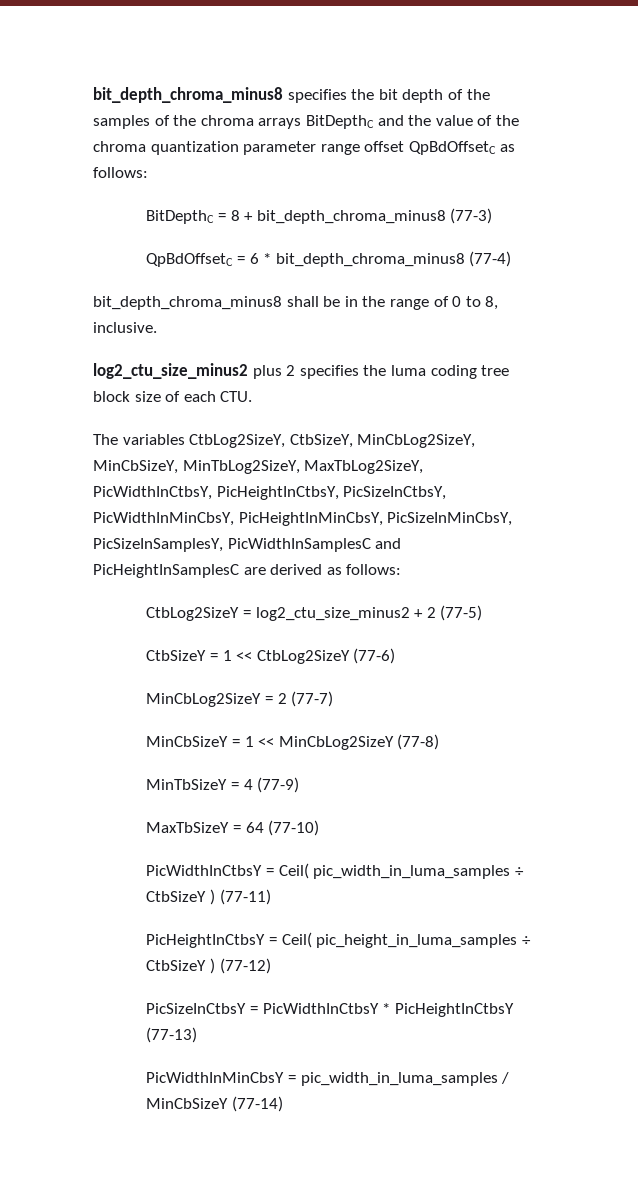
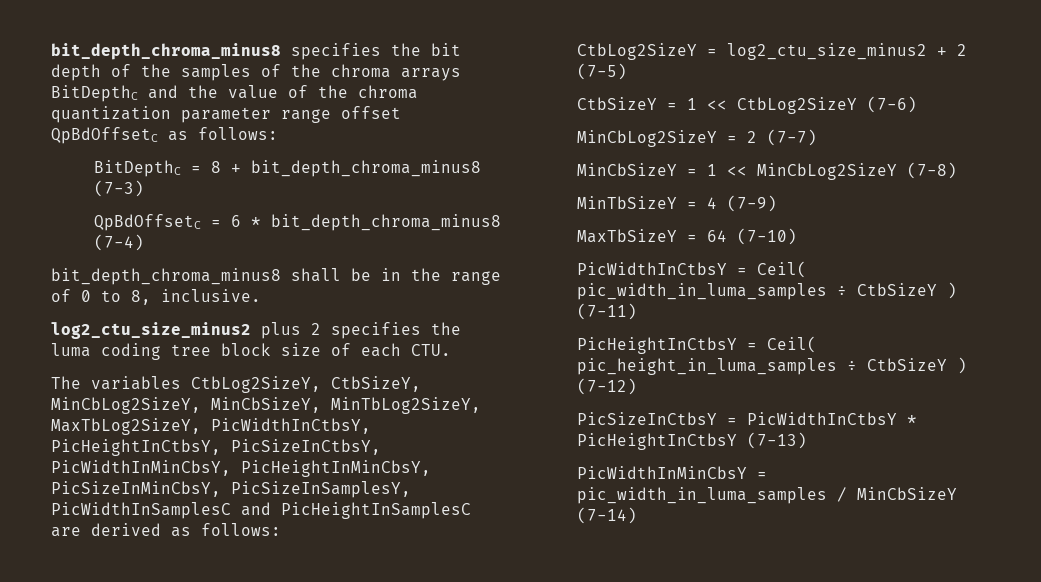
- BitDepthC = 8 + bit_depth_chroma_minus8 (77-3)
+ BitDepthC = 8 + bit_depth_chroma_minus8 (7-3)
- QpBdOffsetC = 6 * bit_depth_chroma_minus8 (77-4)
+ QpBdOffsetC = 6 * bit_depth_chroma_minus8 (7-4)
- CtbLog2SizeY = log2_ctu_size_minus2 + 2 (77-5)
+ CtbLog2SizeY = log2_ctu_size_minus2 + 2 (7-5)
- CtbSizeY = 1 << CtbLog2SizeY (77-6)
+ CtbSizeY = 1 << CtbLog2SizeY (7-6)
- MinCbLog2SizeY = 2 (77-7)
+ MinCbLog2SizeY = 2 (7-7)
- MinCbSizeY = 1 << MinCbLog2SizeY (77-8)
+ MinCbSizeY = 1 << MinCbLog2SizeY (7-8)
- MinTbSizeY = 4 (77-9)
+ MinTbSizeY = 4 (7-9)
- MaxTbSizeY = 64 (77-10)
+ MaxTbSizeY = 64 (7-10)
- PicWidthInCtbsY = Ceil( pic_width_in_luma_samples ÷ CtbSizeY ) (77-11)
+ PicWidthInCtbsY = Ceil( pic_width_in_luma_samples ÷ CtbSizeY ) (7-11)
- PicHeightInCtbsY = Ceil( pic_height_in_luma_samples ÷ CtbSizeY ) (77-12)
+ PicHeightInCtbsY = Ceil( pic_height_in_luma_samples ÷ CtbSizeY ) (7-12)
- PicSizeInCtbsY = PicWidthInCtbsY * PicHeightInCtbsY (77-13)
+ PicSizeInCtbsY = PicWidthInCtbsY * PicHeightInCtbsY (7-13)
- PicWidthInMinCbsY = pic_width_in_luma_samples / MinCbSizeY (77-14)
+ PicWidthInMinCbsY = pic_width_in_luma_samples / MinCbSizeY (7-14)

